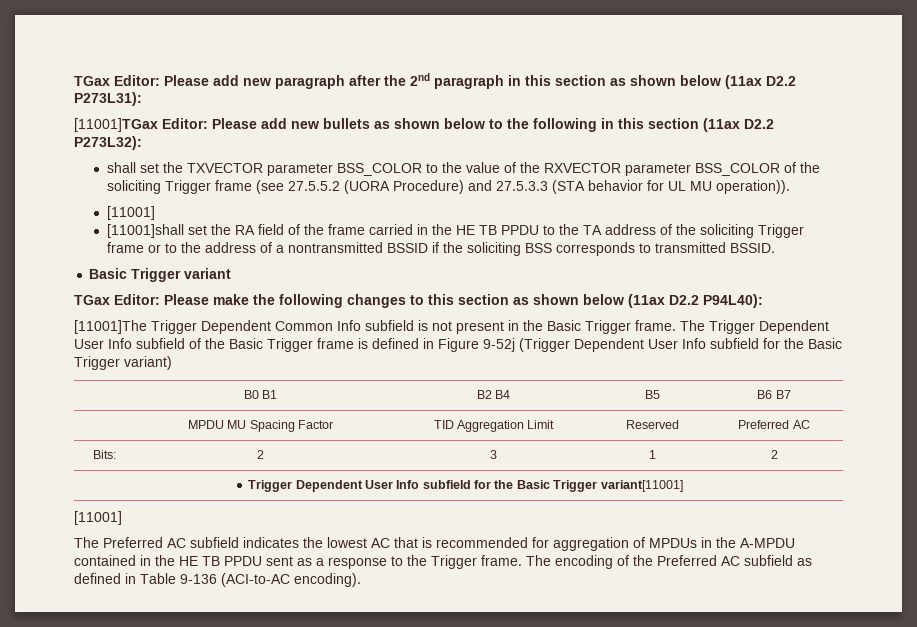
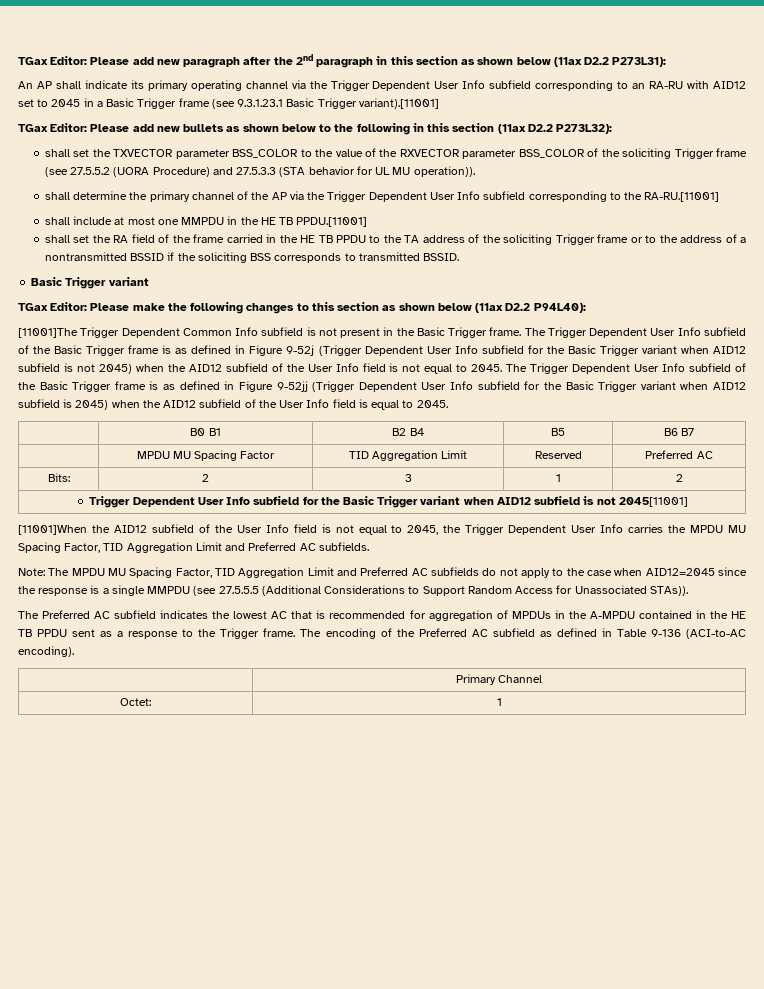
- [11001]TGax Editor: Please add new bullets as shown below to the following in this section (11ax D2.2 P273L32):
+ An AP shall indicate its primary operating channel via the Trigger Dependent User Info subfield corresponding to an RA-RU with AID12 set to 2045 in a Basic Trigger frame (see 9.3.1.23.1 Basic Trigger variant).[11001]
+ TGax Editor: Please add new bullets as shown below to the following in this section (11ax D2.2 P273L32):
  shall set the TXVECTOR parameter BSS_COLOR to the value of the RXVECTOR parameter BSS_COLOR of the soliciting Trigger frame (see 27.5.5.2 (UORA Procedure) and 27.5.3.3 (STA behavior for UL MU operation)).
- [11001]
- [11001]shall set the RA field of the frame carried in the HE TB PPDU to the TA address of the soliciting Trigger frame or to the address of a nontransmitted BSSID if the soliciting BSS corresponds to transmitted BSSID.
+ shall determine the primary channel of the AP via the Trigger Dependent User Info subfield corresponding to the RA-RU.[11001]
+ shall include at most one MMPDU in the HE TB PPDU.[11001]
+ shall set the RA field of the frame carried in the HE TB PPDU to the TA address of the soliciting Trigger frame or to the address of a nontransmitted BSSID if the soliciting BSS corresponds to transmitted BSSID.
- The Trigger Dependent User Info subfield of the Basic Trigger frame is defined in Figure 9-52j (Trigger Dependent User Info subfield for the Basic Trigger variant)
+ The Trigger Dependent User Info subfield of the Basic Trigger frame is as defined in Figure 9-52j (Trigger Dependent User Info subfield for the Basic Trigger variant when AID12 subfield is not 2045) when the AID12 subfield of the User Info field is not equal to 2045. The Trigger Dependent User Info subfield of the Basic Trigger frame is as defined in Figure 9-52jj (Trigger Dependent User Info subfield for the Basic Trigger variant when AID12 subfield is 2045) when the AID12 subfield of the User Info field is equal to 2045.
- Trigger Dependent User Info subfield for the Basic Trigger variant[11001]
- [11001]
+ Trigger Dependent User Info subfield for the Basic Trigger variant when AID12 subfield is not 2045[11001]
+ [11001]When the AID12 subfield of the User Info field is not equal to 2045, the Trigger Dependent User Info carries the MPDU MU Spacing Factor, TID Aggregation Limit and Preferred AC subfields.
+ Note: The MPDU MU Spacing Factor, TID Aggregation Limit and Preferred AC subfields do not apply to the case when AID12=2045 since the response is a single MMPDU (see 27.5.5.5 (Additional Considerations to Support Random Access for Unassociated STAs)).
+ | Primary Channel
+ Octet: | 1

